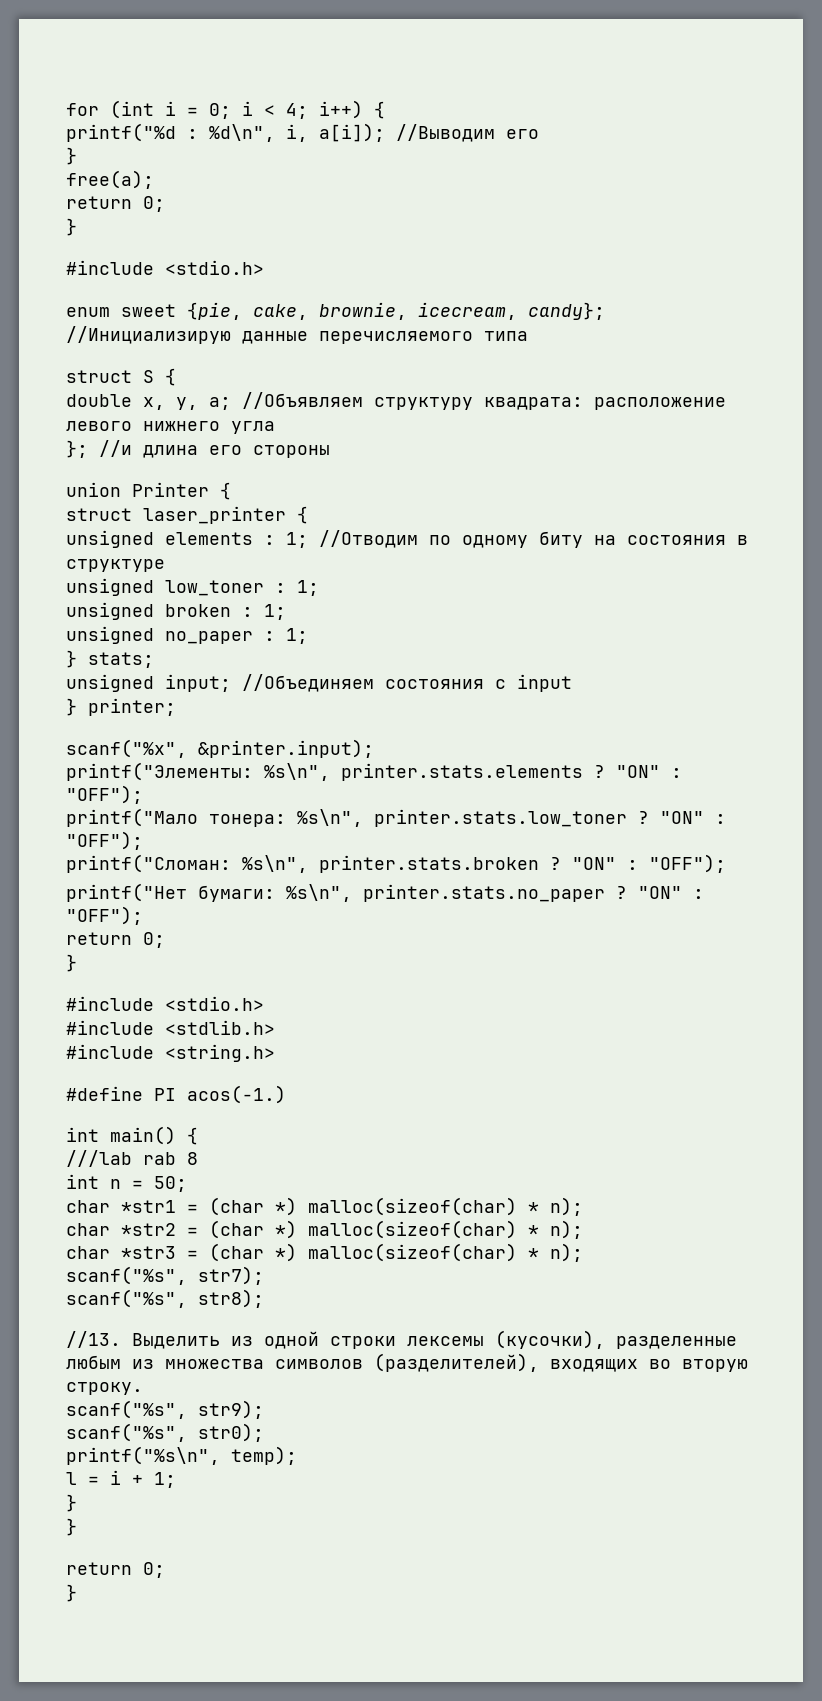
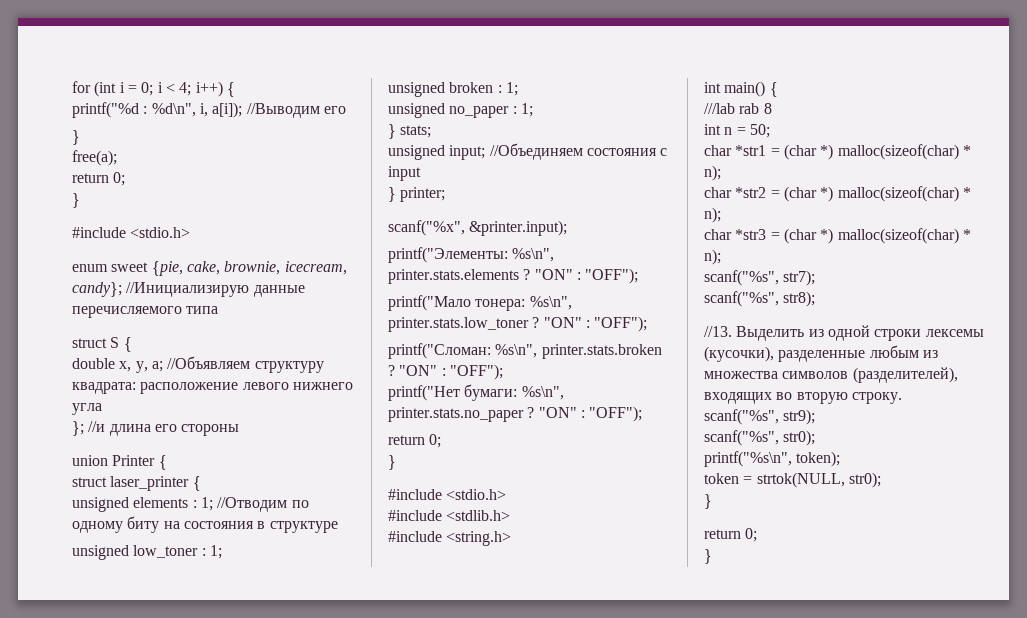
- #define PI acos(-1.)
- printf("%s\n", temp);
- l = i + 1;
- }
+ printf("%s\n", token);
+ token = strtok(NULL, str0);

